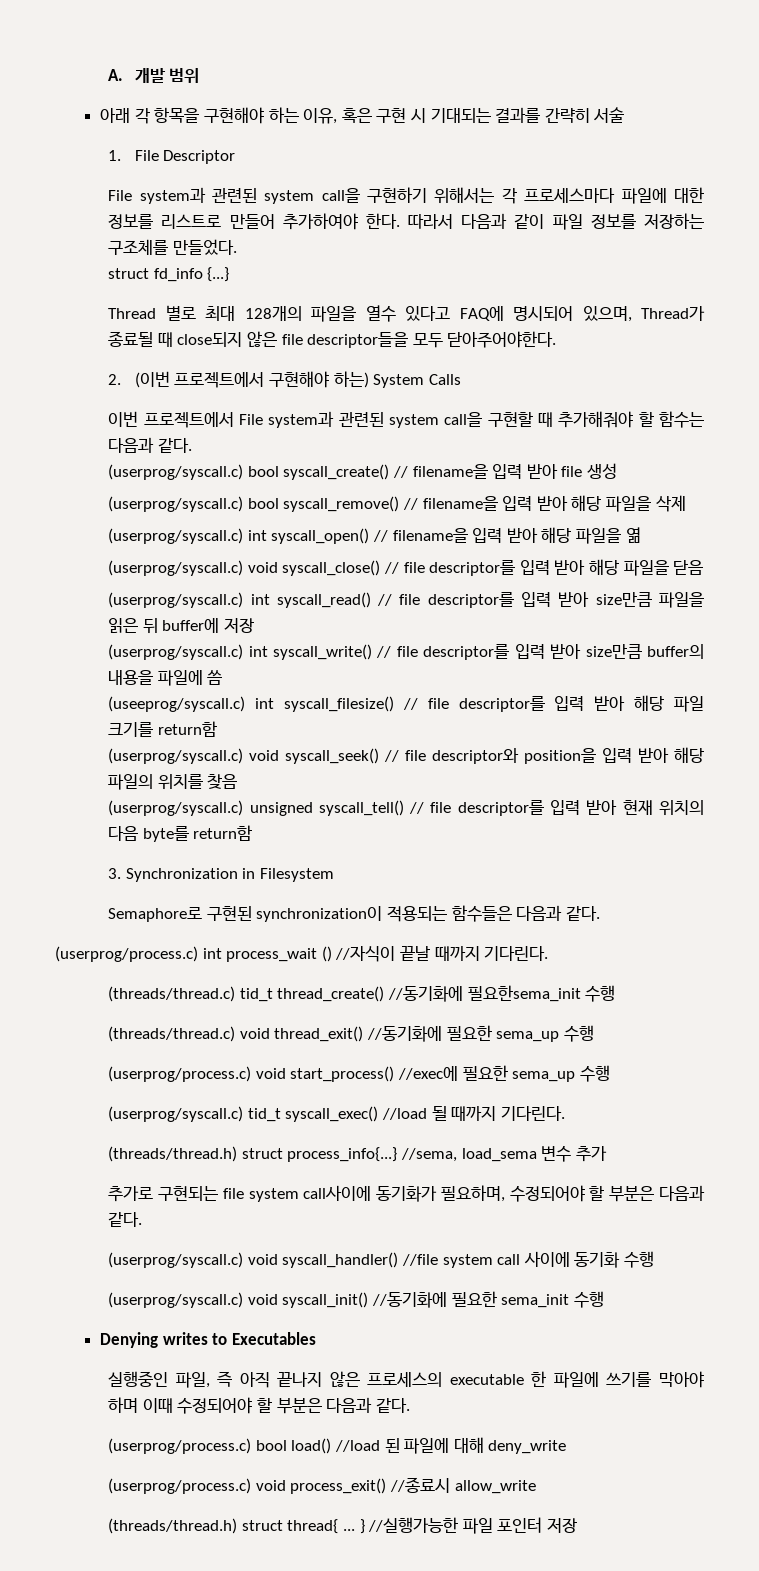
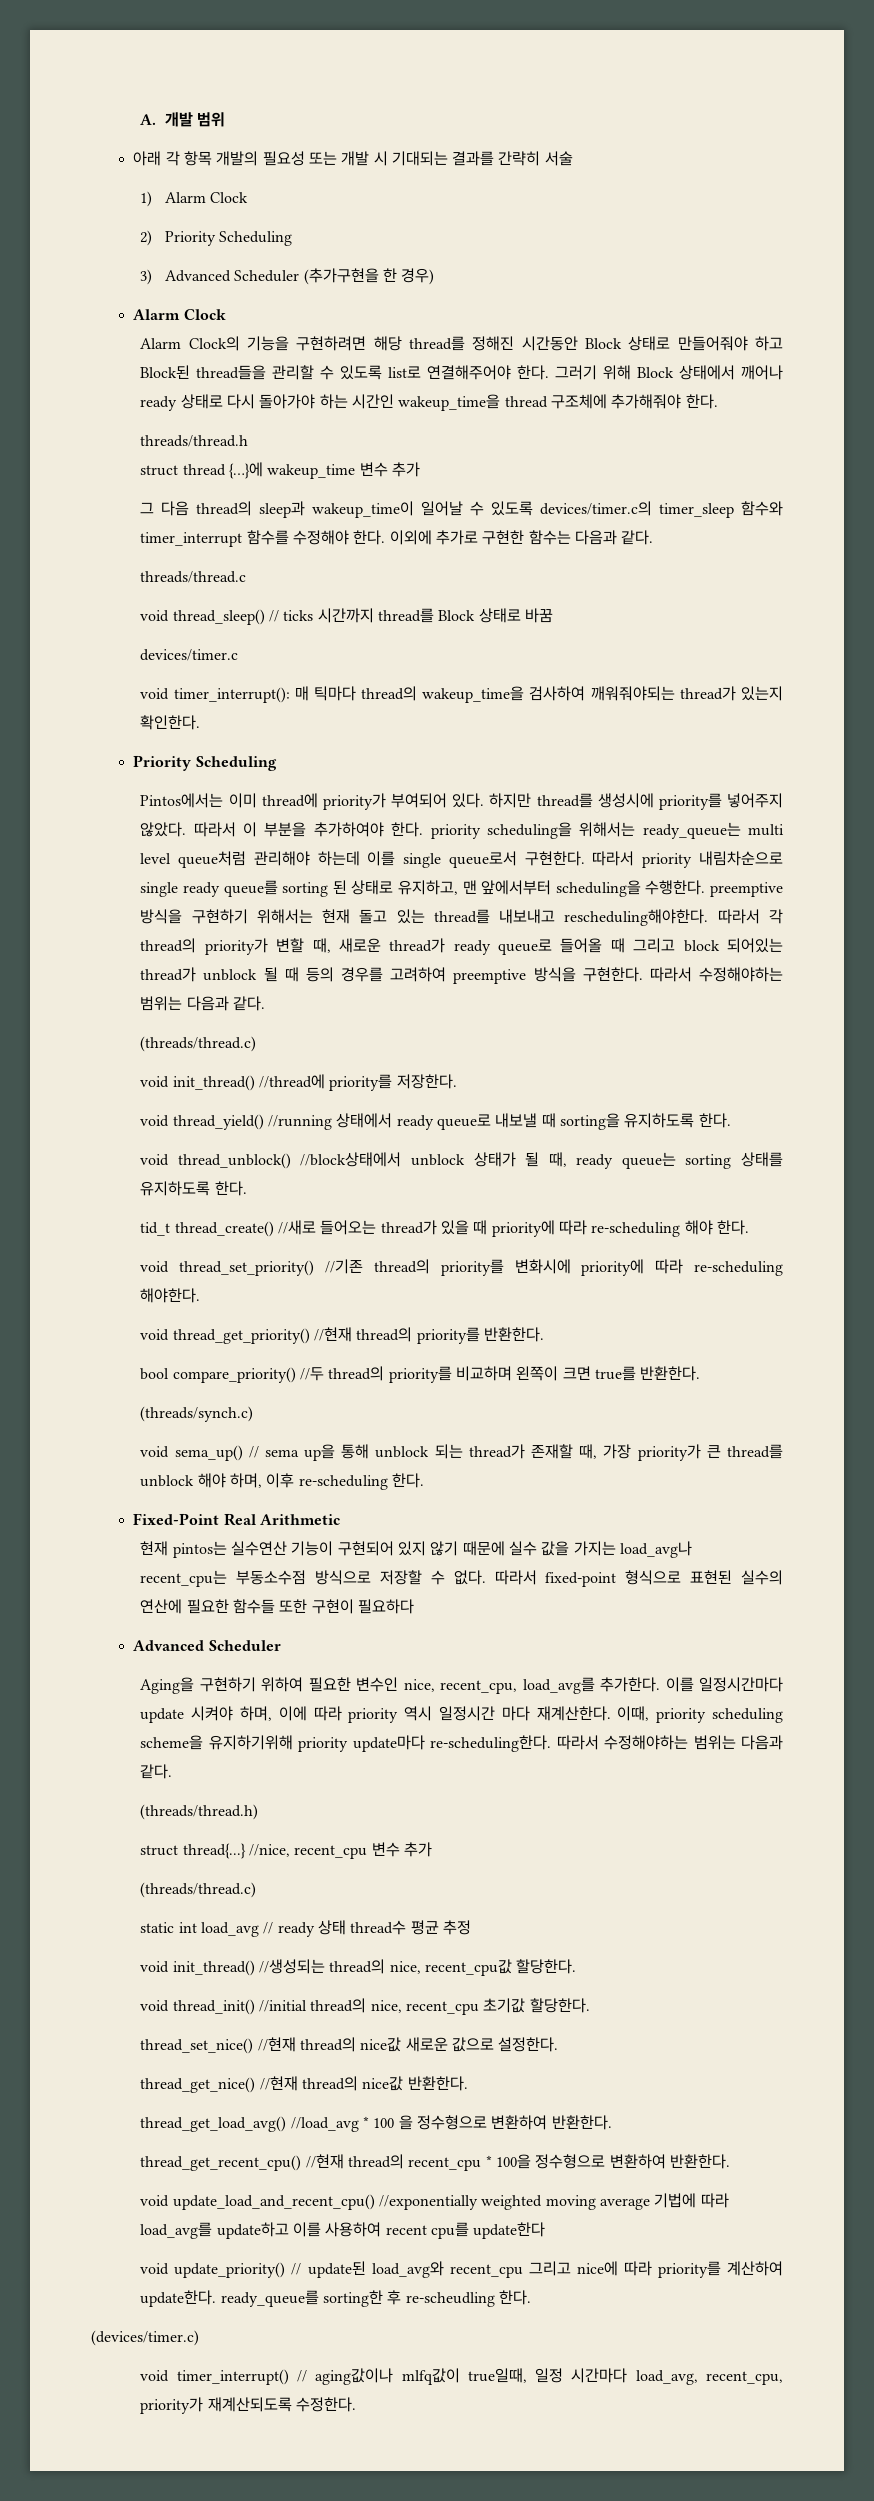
- 아래 각 항목을 구현해야 하는 이유, 혹은 구현 시 기대되는 결과를 간략히 서술
+ 아래 각 항목 개발의 필요성 또는 개발 시 기대되는 결과를 간략히 서술
- 1. File Descriptor
- File system과 관련된 system call을 구현하기 위해서는 각 프로세스마다 파일에 대한 정보를 리스트로 만들어 추가하여야 한다. 따라서 다음과 같이 파일 정보를 저장하는 구조체를 만들었다.
- struct fd_info {...}
- Thread 별로 최대 128개의 파일을 열수 있다고 FAQ에 명시되어 있으며, Thread가 종료될 때 close되지 않은 file descriptor들을 모두 닫아주어야한다.
- 2. (이번 프로젝트에서 구현해야 하는) System Calls
- 이번 프로젝트에서 File system과 관련된 system call을 구현할 때 추가해줘야 할 함수는 다음과 같다.
- (userprog/syscall.c) bool syscall_create() // filename을 입력 받아 file 생성
- (userprog/syscall.c) bool syscall_remove() // filename을 입력 받아 해당 파일을 삭제
- (userprog/syscall.c) int syscall_open() // filename을 입력 받아 해당 파일을 엶
- (userprog/syscall.c) void syscall_close() // file descriptor를 입력 받아 해당 파일을 닫음
- (userprog/syscall.c) int syscall_read() // file descriptor를 입력 받아 size만큼 파일을 읽은 뒤 buffer에 저장
- (userprog/syscall.c) int syscall_write() // file descriptor를 입력 받아 size만큼 buffer의 내용을 파일에 씀
- (useeprog/syscall.c) int syscall_filesize() // file descriptor를 입력 받아 해당 파일 크기를 return함
- (userprog/syscall.c) void syscall_seek() // file descriptor와 position을 입력 받아 해당 파일의 위치를 찾음
- (userprog/syscall.c) unsigned syscall_tell() // file descriptor를 입력 받아 현재 위치의 다음 byte를 return함
- 3. Synchronization in Filesystem
- Semaphore로 구현된 synchronization이 적용되는 함수들은 다음과 같다.
- (userprog/process.c) int process_wait () //자식이 끝날 때까지 기다린다.
- (threads/thread.c) tid_t thread_create() //동기화에 필요한sema_init 수행
- (threads/thread.c) void thread_exit() //동기화에 필요한 sema_up 수행
- (userprog/process.c) void start_process() //exec에 필요한 sema_up 수행
- (userprog/syscall.c) tid_t syscall_exec() //load 될 때까지 기다린다.
- (threads/thread.h) struct process_info{...} //sema, load_sema 변수 추가
- 추가로 구현되는 file system call사이에 동기화가 필요하며, 수정되어야 할 부분은 다음과 같다.
- (userprog/syscall.c) void syscall_handler() //file system call 사이에 동기화 수행
- (userprog/syscall.c) void syscall_init() //동기화에 필요한 sema_init 수행
- Denying writes to Executables
- 실행중인 파일, 즉 아직 끝나지 않은 프로세스의 executable 한 파일에 쓰기를 막아야 하며 이때 수정되어야 할 부분은 다음과 같다.
- (userprog/process.c) bool load() //load 된 파일에 대해 deny_write
- (userprog/process.c) void process_exit() //종료시 allow_write
- (threads/thread.h) struct thread{ ... } //실행가능한 파일 포인터 저장
+ 1) Alarm Clock
+ 2) Priority Scheduling
+ 3) Advanced Scheduler (추가구현을 한 경우)
+ Alarm Clock
+ Alarm Clock의 기능을 구현하려면 해당 thread를 정해진 시간동안 Block 상태로 만들어줘야 하고 Block된 thread들을 관리할 수 있도록 list로 연결해주어야 한다. 그러기 위해 Block 상태에서 깨어나 ready 상태로 다시 돌아가야 하는 시간인 wakeup_time을 thread 구조체에 추가해줘야 한다.
+ threads/thread.h
+ struct thread {…}에 wakeup_time 변수 추가
+ 그 다음 thread의 sleep과 wakeup_time이 일어날 수 있도록 devices/timer.c의 timer_sleep 함수와 timer_interrupt 함수를 수정해야 한다. 이외에 추가로 구현한 함수는 다음과 같다.
+ threads/thread.c
+ void thread_sleep() // ticks 시간까지 thread를 Block 상태로 바꿈
+ devices/timer.c
+ void timer_interrupt(): 매 틱마다 thread의 wakeup_time을 검사하여 깨워줘야되는 thread가 있는지 확인한다.
+ Priority Scheduling
+ Pintos에서는 이미 thread에 priority가 부여되어 있다. 하지만 thread를 생성시에 priority를 넣어주지 않았다. 따라서 이 부분을 추가하여야 한다. priority scheduling을 위해서는 ready_queue는 multi level queue처럼 관리해야 하는데 이를 single queue로서 구현한다. 따라서 priority 내림차순으로 single ready queue를 sorting 된 상태로 유지하고, 맨 앞에서부터 scheduling을 수행한다. preemptive 방식을 구현하기 위해서는 현재 돌고 있는 thread를 내보내고 rescheduling해야한다. 따라서 각 thread의 priority가 변할 때, 새로운 thread가 ready queue로 들어올 때 그리고 block 되어있는 thread가 unblock 될 때 등의 경우를 고려하여 preemptive 방식을 구현한다. 따라서 수정해야하는 범위는 다음과 같다.
+ (threads/thread.c)
+ void init_thread() //thread에 priority를 저장한다.
+ void thread_yield() //running 상태에서 ready queue로 내보낼 때 sorting을 유지하도록 한다.
+ void thread_unblock() //block상태에서 unblock 상태가 될 때, ready queue는 sorting 상태를 유지하도록 한다.
+ tid_t thread_create() //새로 들어오는 thread가 있을 때 priority에 따라 re-scheduling 해야 한다.
+ void thread_set_priority() //기존 thread의 priority를 변화시에 priority에 따라 re-scheduling 해야한다.
+ void thread_get_priority() //현재 thread의 priority를 반환한다.
+ bool compare_priority() //두 thread의 priority를 비교하며 왼쪽이 크면 true를 반환한다.
+ (threads/synch.c)
+ void sema_up() // sema up을 통해 unblock 되는 thread가 존재할 때, 가장 priority가 큰 thread를 unblock 해야 하며, 이후 re-scheduling 한다.
+ Fixed-Point Real Arithmetic
+ 현재 pintos는 실수연산 기능이 구현되어 있지 않기 때문에 실수 값을 가지는 load_avg나 recent_cpu는 부동소수점 방식으로 저장할 수 없다. 따라서 fixed-point 형식으로 표현된 실수의 연산에 필요한 함수들 또한 구현이 필요하다
+ Advanced Scheduler
+ Aging을 구현하기 위하여 필요한 변수인 nice, recent_cpu, load_avg를 추가한다. 이를 일정시간마다 update 시켜야 하며, 이에 따라 priority 역시 일정시간 마다 재계산한다. 이때, priority scheduling scheme을 유지하기위해 priority update마다 re-scheduling한다. 따라서 수정해야하는 범위는 다음과 같다.
+ (threads/thread.h)
+ struct thread{...} //nice, recent_cpu 변수 추가
+ (threads/thread.c)
+ static int load_avg // ready 상태 thread수 평균 추정
+ void init_thread() //생성되는 thread의 nice, recent_cpu값 할당한다.
+ void thread_init() //initial thread의 nice, recent_cpu 초기값 할당한다.
+ thread_set_nice() //현재 thread의 nice값 새로운 값으로 설정한다.
+ thread_get_nice() //현재 thread의 nice값 반환한다.
+ thread_get_load_avg() //load_avg * 100 을 정수형으로 변환하여 반환한다.
+ thread_get_recent_cpu() //현재 thread의 recent_cpu * 100을 정수형으로 변환하여 반환한다.
+ void update_load_and_recent_cpu() //exponentially weighted moving average 기법에 따라 load_avg를 update하고 이를 사용하여 recent cpu를 update한다
+ void update_priority() // update된 load_avg와 recent_cpu 그리고 nice에 따라 priority를 계산하여 update한다. ready_queue를 sorting한 후 re-scheudling 한다.
+ (devices/timer.c)
+ void timer_interrupt() // aging값이나 mlfq값이 true일때, 일정 시간마다 load_avg, recent_cpu, priority가 재계산되도록 수정한다.

